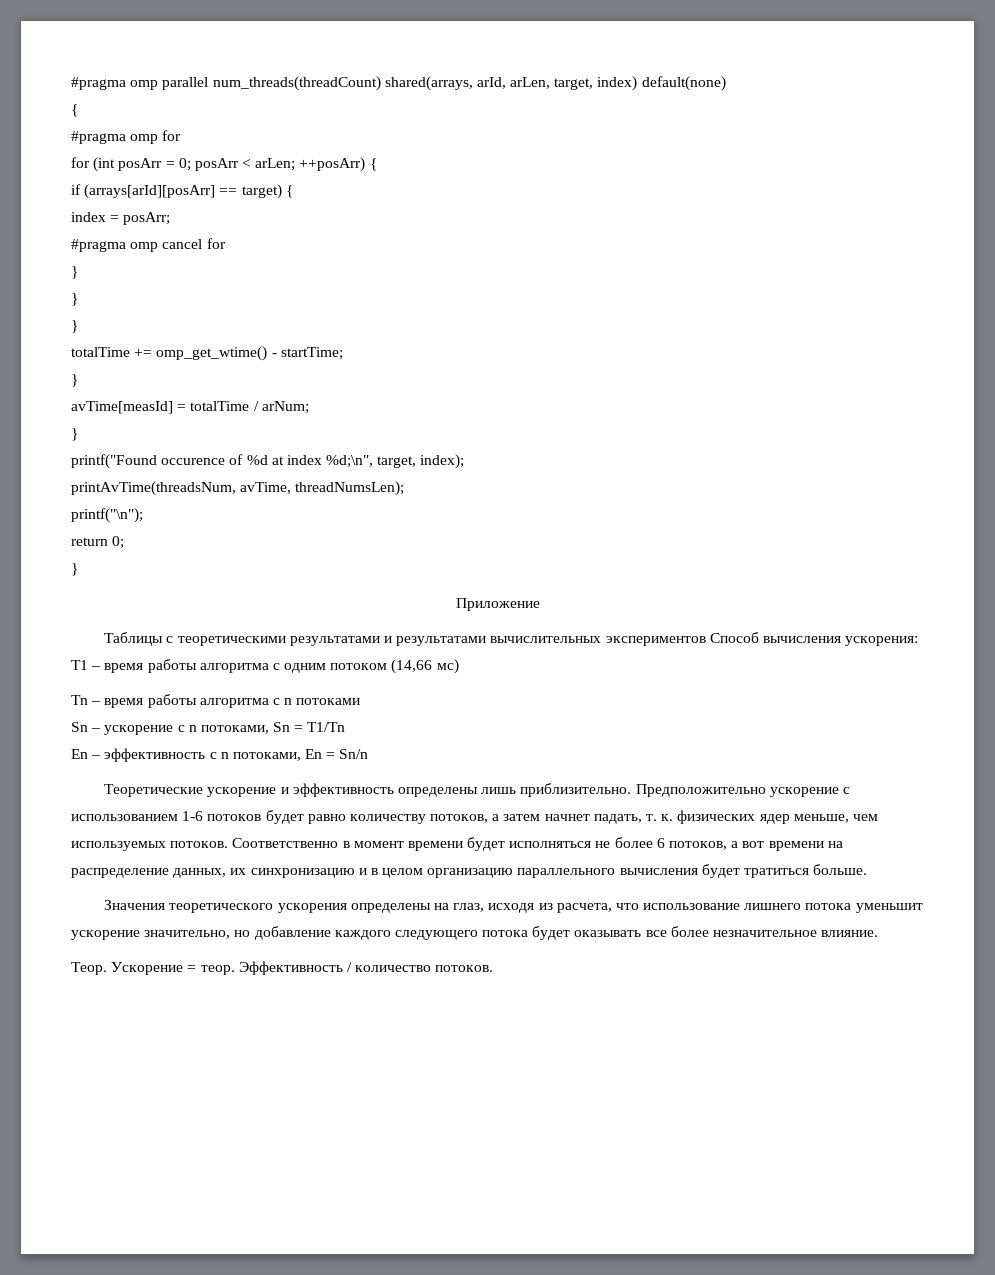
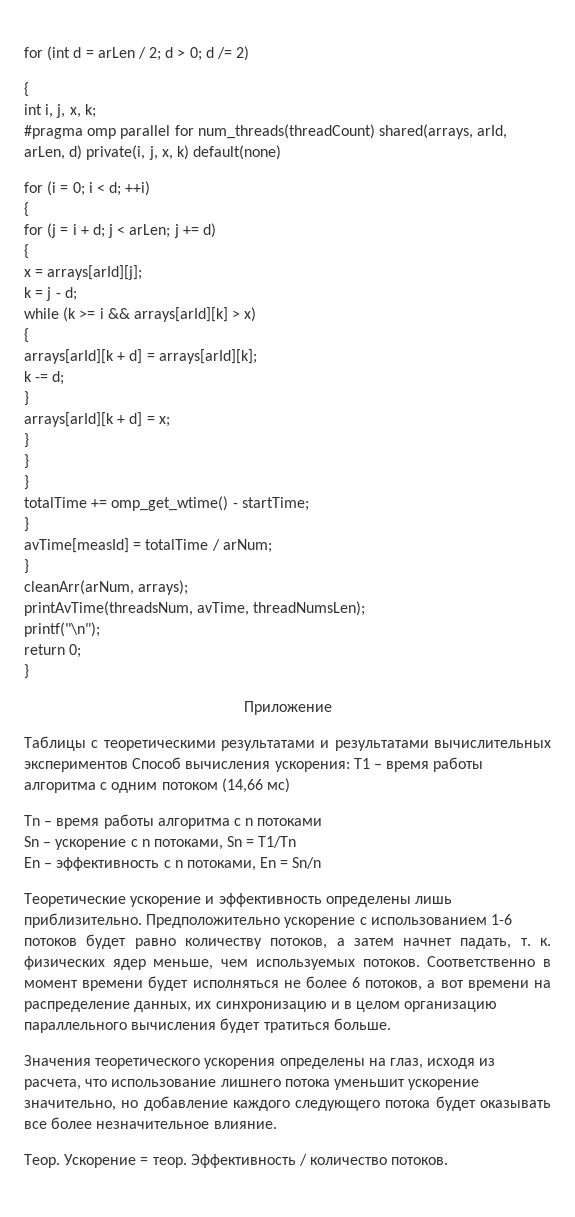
+ for (int d = arLen / 2; d > 0; d /= 2)
+ {
+ int i, j, x, k;
- #pragma omp parallel num_threads(threadCount) shared(arrays, arId, arLen, target, index) default(none)
+ #pragma omp parallel for num_threads(threadCount) shared(arrays, arId, arLen, d) private(i, j, x, k) default(none)
+ for (i = 0; i < d; ++i)
  {
- #pragma omp for
- for (int posArr = 0; posArr < arLen; ++posArr) {
- if (arrays[arId][posArr] == target) {
- index = posArr;
- #pragma omp cancel for
+ for (j = i + d; j < arLen; j += d)
+ {
+ x = arrays[arId][j];
+ k = j - d;
+ while (k >= i && arrays[arId][k] > x)
+ {
+ arrays[arId][k + d] = arrays[arId][k];
+ k -= d;
+ }
+ arrays[arId][k + d] = x;
- printf("Found occurence of %d at index %d;\n", target, index);
+ cleanArr(arNum, arrays);

